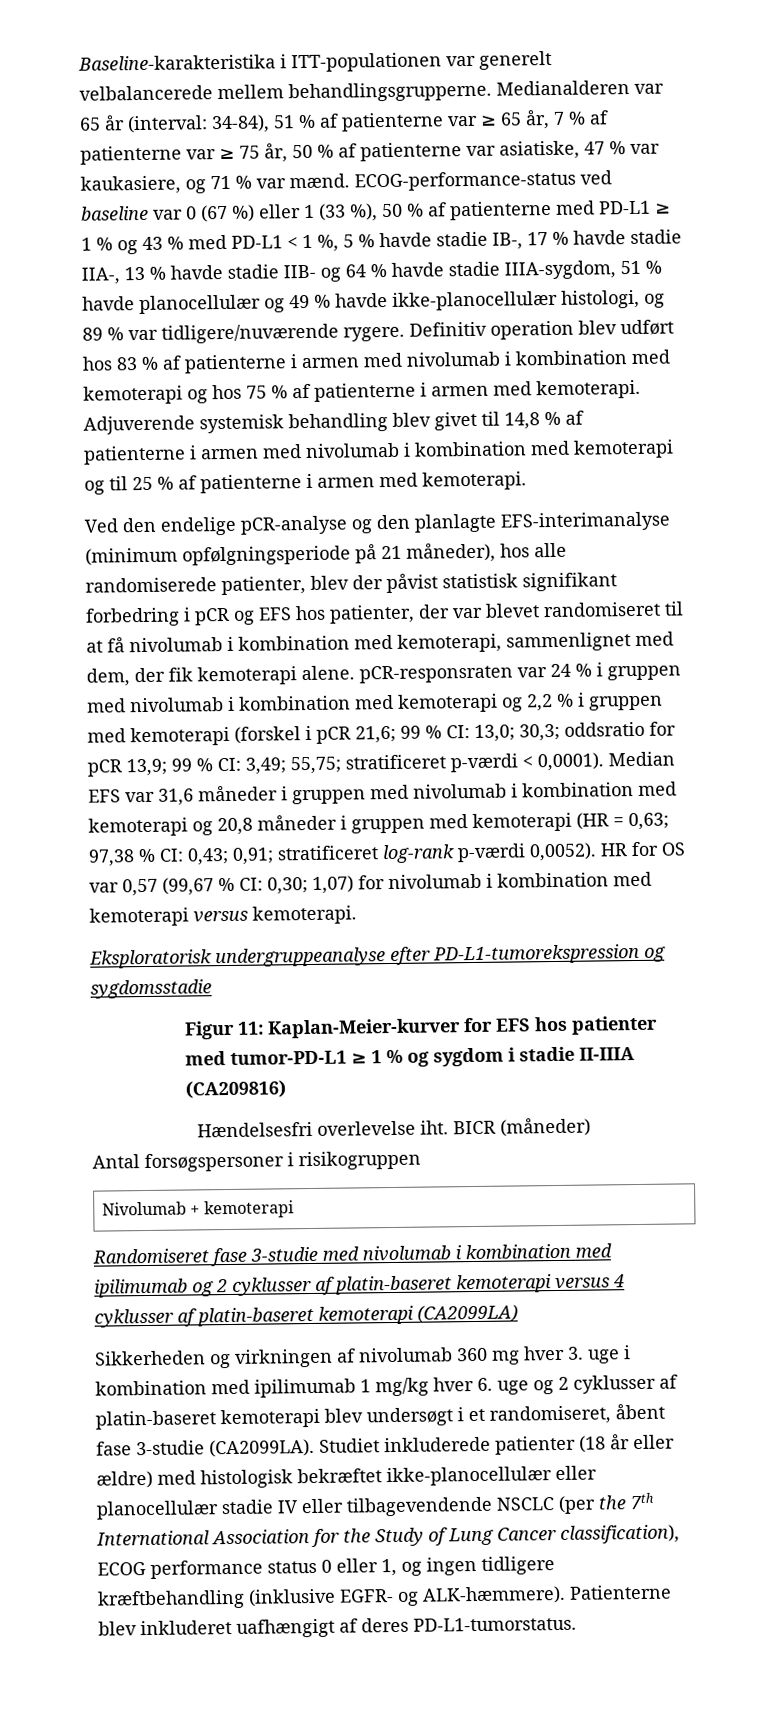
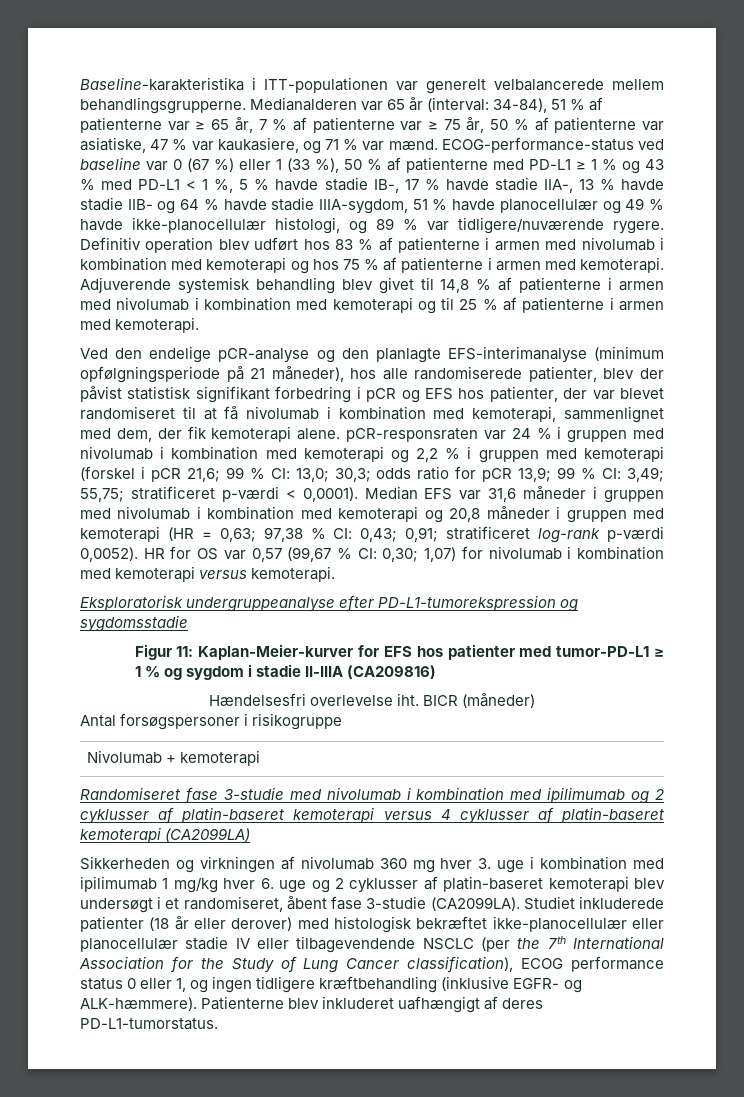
- oddsratio for pCR 13,9;
+ odds ratio for pCR 13,9;
- Antal forsøgspersoner i risikogruppen
+ Antal forsøgspersoner i risikogruppe
- Studiet inkluderede patienter (18 år eller ældre) med histologisk bekræftet ikke-planocellulær eller planocellulær stadie IV eller tilbagevendende NSCLC (per the 7th International Association for the Study of Lung Cancer classification), ECOG performance status 0 eller 1, og ingen tidligere kræftbehandling (inklusive EGFR- og ALK-hæmmere).
+ Studiet inkluderede patienter (18 år eller derover) med histologisk bekræftet ikke-planocellulær eller planocellulær stadie IV eller tilbagevendende NSCLC (per the 7th International Association for the Study of Lung Cancer classification), ECOG performance status 0 eller 1, og ingen tidligere kræftbehandling (inklusive EGFR- og ALK-hæmmere).

